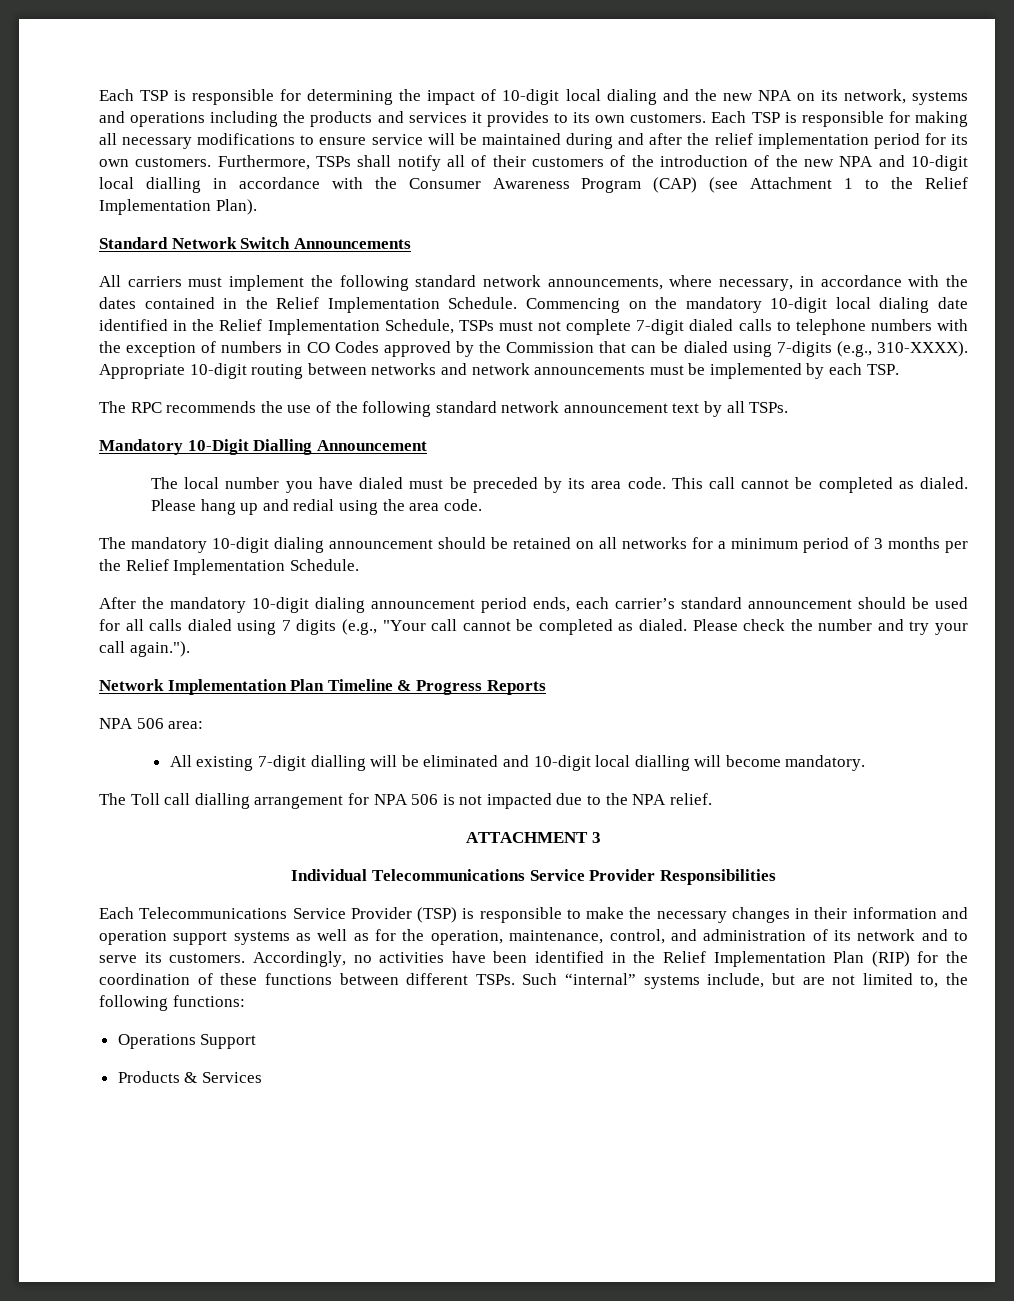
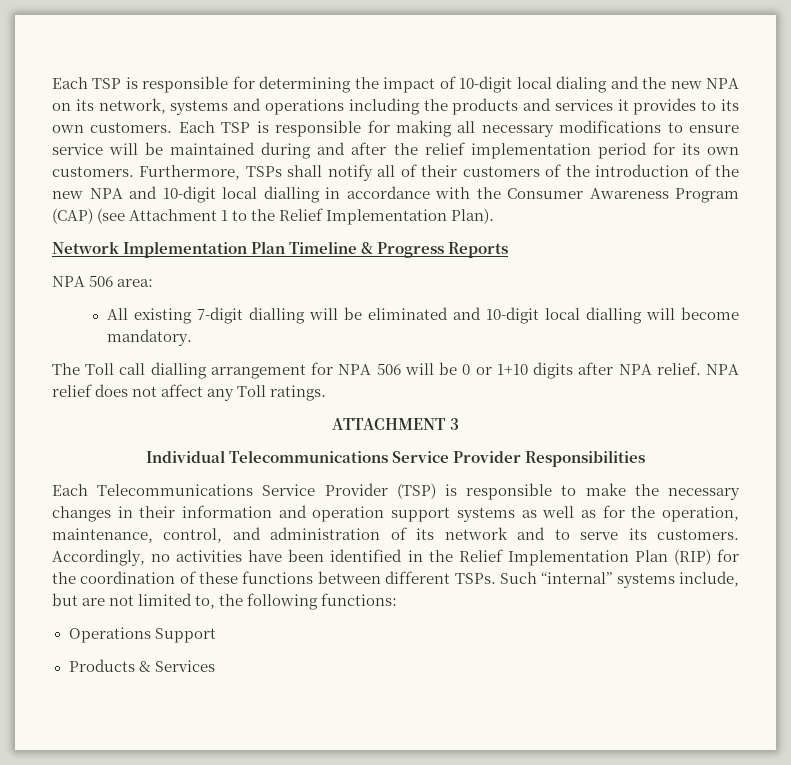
- Standard Network Switch Announcements
- All carriers must implement the following standard network announcements, where necessary, in accordance with the dates contained in the Relief Implementation Schedule. Commencing on the mandatory 10-digit local dialing date identified in the Relief Implementation Schedule, TSPs must not complete 7-digit dialed calls to telephone numbers with the exception of numbers in CO Codes approved by the Commission that can be dialed using 7-digits (e.g., 310-XXXX). Appropriate 10-digit routing between networks and network announcements must be implemented by each TSP.
- The RPC recommends the use of the following standard network announcement text by all TSPs.
- Mandatory 10-Digit Dialling Announcement
- The local number you have dialed must be preceded by its area code. This call cannot be completed as dialed. Please hang up and redial using the area code.
- The mandatory 10-digit dialing announcement should be retained on all networks for a minimum period of 3 months per the Relief Implementation Schedule.
- After the mandatory 10-digit dialing announcement period ends, each carrier’s standard announcement should be used for all calls dialed using 7 digits (e.g., "Your call cannot be completed as dialed. Please check the number and try your call again.").
- The Toll call dialling arrangement for NPA 506 is not impacted due to the NPA relief.
+ The Toll call dialling arrangement for NPA 506 will be 0 or 1+10 digits after NPA relief. NPA relief does not affect any Toll ratings.

